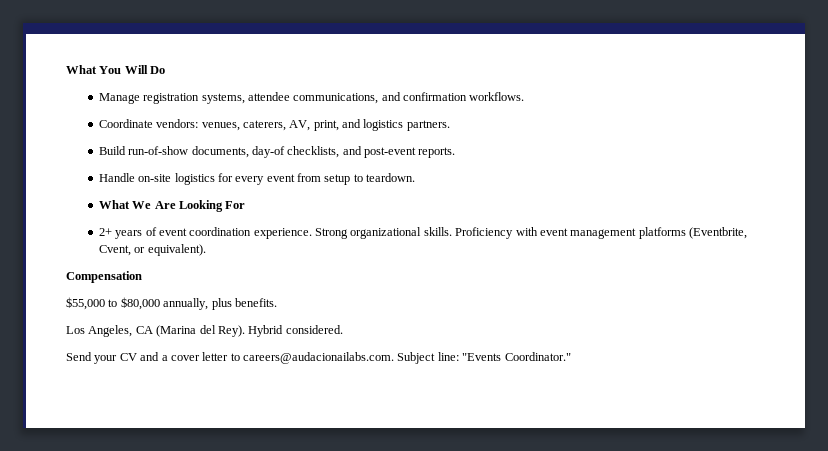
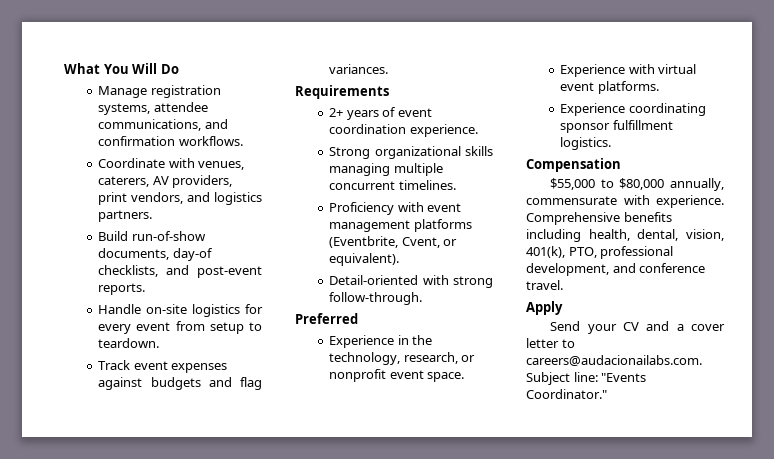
- Coordinate vendors: venues, caterers, AV, print, and logistics partners.
+ Coordinate with venues, caterers, AV providers, print vendors, and logistics partners.
- What We Are Looking For
+ Track event expenses against budgets and flag variances.
+ Requirements
- 2+ years of event coordination experience. Strong organizational skills. Proficiency with event management platforms (Eventbrite, Cvent, or equivalent).
+ 2+ years of event coordination experience.
+ Strong organizational skills managing multiple concurrent timelines.
+ Proficiency with event management platforms (Eventbrite, Cvent, or equivalent).
+ Detail-oriented with strong follow-through.
+ Preferred
+ Experience in the technology, research, or nonprofit event space.
+ Experience with virtual event platforms.
+ Experience coordinating sponsor fulfillment logistics.
- $55,000 to $80,000 annually, plus benefits.
- Los Angeles, CA (Marina del Rey). Hybrid considered.
+ $55,000 to $80,000 annually, commensurate with experience. Comprehensive benefits including health, dental, vision, 401(k), PTO, professional development, and conference travel.
+ Apply

